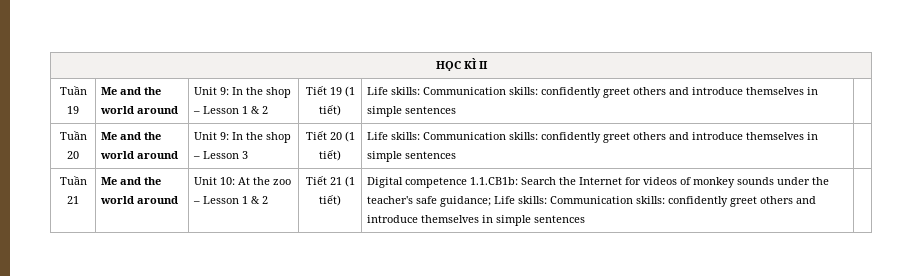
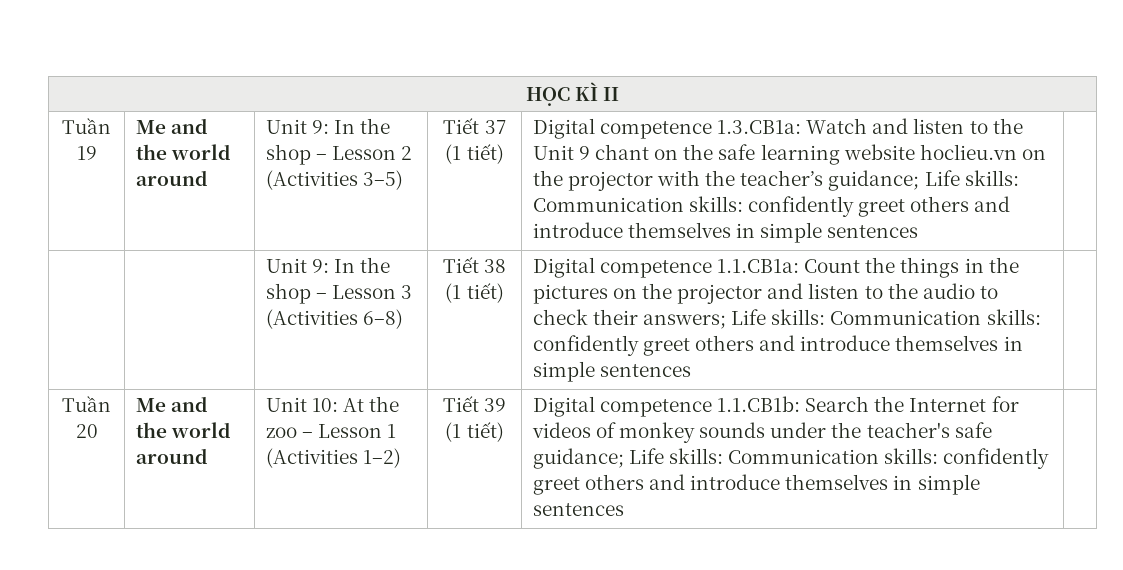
- Unit 9: In the shop – Lesson 1 & 2 | Tiết 19 (1 tiết) | Life skills: Communication skills: confidently greet others and introduce themselves in simple sentences
+ Unit 9: In the shop – Lesson 2 (Activities 3–5) | Tiết 37 (1 tiết) | Digital competence 1.3.CB1a: Watch and listen to the Unit 9 chant on the safe learning website hoclieu.vn on the projector with the teacher’s guidance; Life skills: Communication skills: confidently greet others and introduce themselves in simple sentences |
+ | | Unit 9: In the shop – Lesson 3 (Activities 6–8) | Tiết 38 (1 tiết) | Digital competence 1.1.CB1a: Count the things in the pictures on the projector and listen to the audio to check their answers; Life skills: Communication skills: confidently greet others and introduce themselves in simple sentences
- Unit 9: In the shop – Lesson 3 | Tiết 20 (1 tiết) | Life skills: Communication skills: confidently greet others and introduce themselves in simple sentences |
- Tuần 21 | Me and the world around
- Unit 10: At the zoo – Lesson 1 & 2 | Tiết 21 (1 tiết)
+ Unit 10: At the zoo – Lesson 1 (Activities 1–2) | Tiết 39 (1 tiết)

